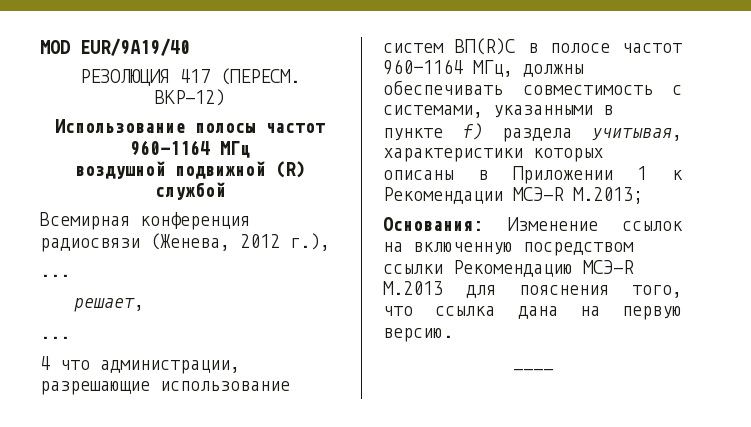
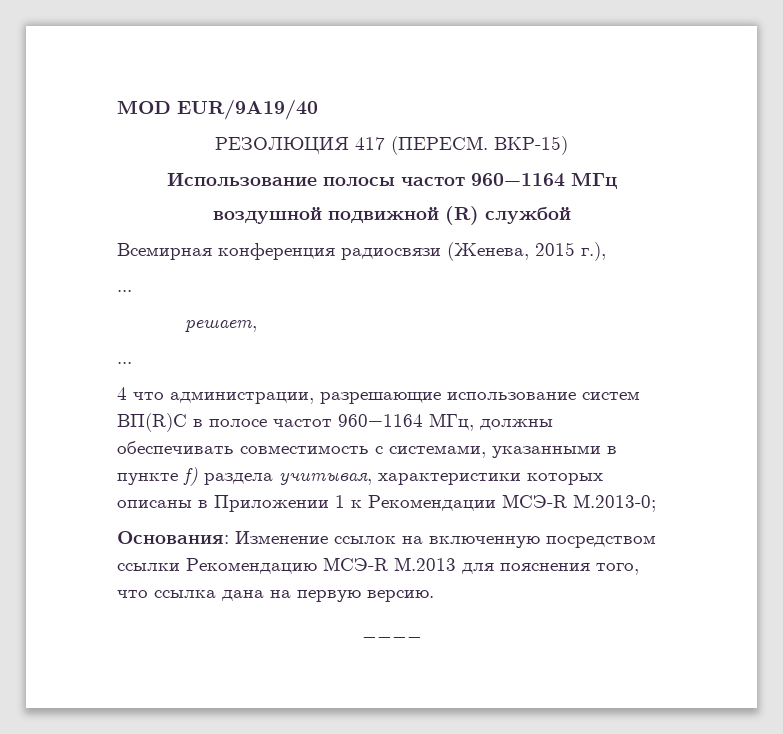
- ВКР-12)
+ ВКР-15)
- Всемирная конференция радиосвязи (Женева, 2012 г.),
+ Всемирная конференция радиосвязи (Женева, 2015 г.),
- 4 что администрации, разрешающие использование систем ВП(R)С в полосе частот 960−1164 МГц, должны обеспечивать совместимость с системами, указанными в пункте f) раздела учитывая, характеристики которых описаны в Приложении 1 к Рекомендации МСЭ-R M.2013;
+ 4 что администрации, разрешающие использование систем ВП(R)С в полосе частот 960−1164 МГц, должны обеспечивать совместимость с системами, указанными в пункте f) раздела учитывая, характеристики которых описаны в Приложении 1 к Рекомендации МСЭ-R M.2013-0;

